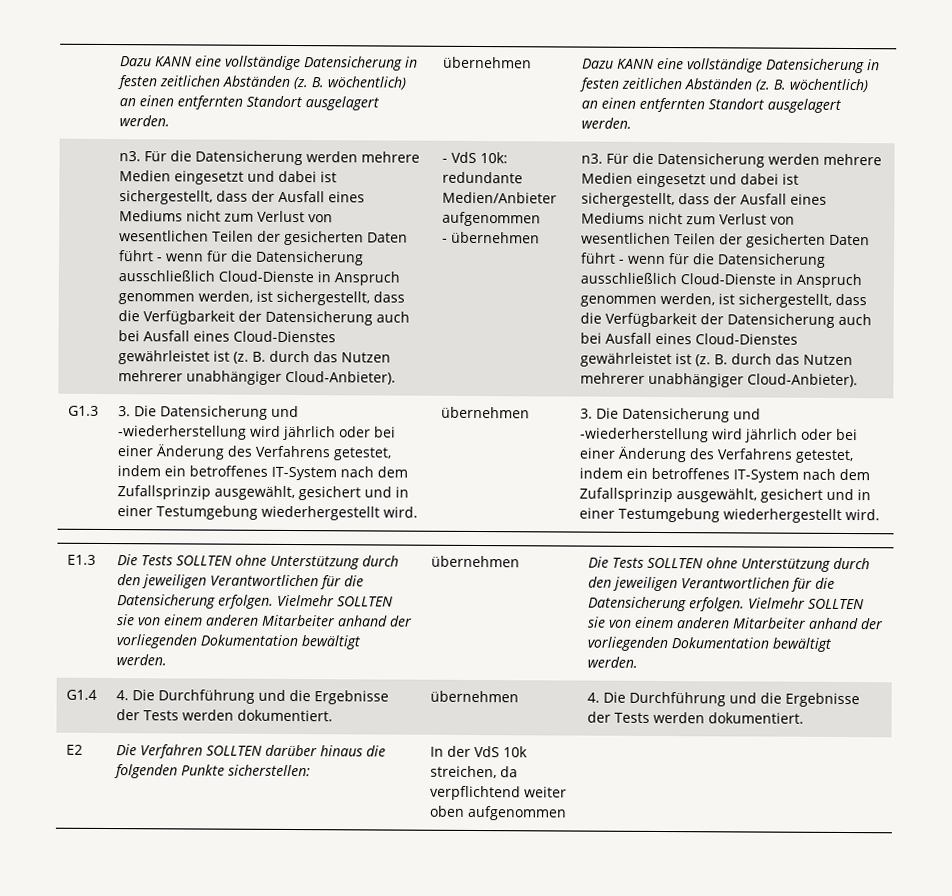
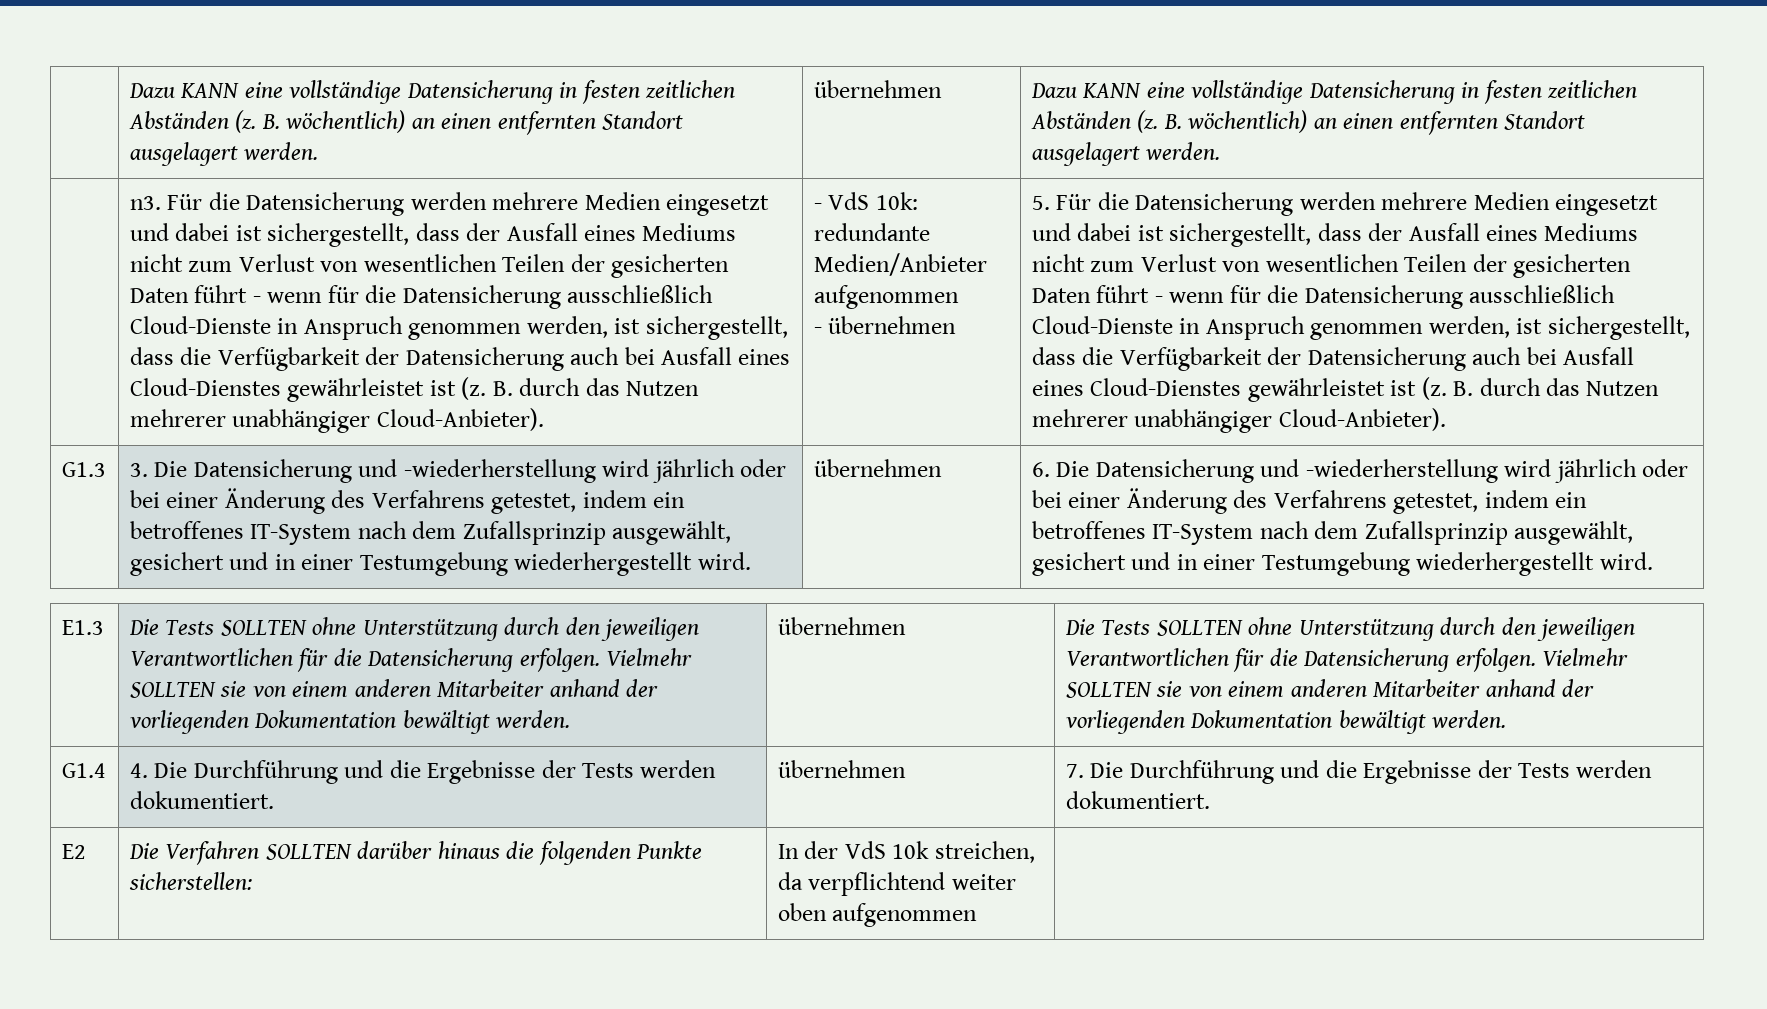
- - übernehmen | n3. Für die Datensicherung werden mehrere Medien eingesetzt und dabei ist sichergestellt, dass der Ausfall eines Mediums nicht zum Verlust von wesentlichen Teilen der gesicherten Daten führt - wenn für die Datensicherung ausschließlich Cloud-Dienste in Anspruch genommen werden, ist sichergestellt, dass die Verfügbarkeit der Datensicherung auch bei Ausfall eines Cloud-Dienstes gewährleistet ist (z.
+ - übernehmen | 5. Für die Datensicherung werden mehrere Medien eingesetzt und dabei ist sichergestellt, dass der Ausfall eines Mediums nicht zum Verlust von wesentlichen Teilen der gesicherten Daten führt - wenn für die Datensicherung ausschließlich Cloud-Dienste in Anspruch genommen werden, ist sichergestellt, dass die Verfügbarkeit der Datensicherung auch bei Ausfall eines Cloud-Dienstes gewährleistet ist (z.
- übernehmen | 3. Die Datensicherung und -wiederherstellung wird jährlich oder bei einer Änderung des Verfahrens getestet, indem ein betroffenes IT-System nach dem Zufallsprinzip ausgewählt, gesichert und in einer Testumgebung wiederhergestellt wird.
+ übernehmen | 6. Die Datensicherung und -wiederherstellung wird jährlich oder bei einer Änderung des Verfahrens getestet, indem ein betroffenes IT-System nach dem Zufallsprinzip ausgewählt, gesichert und in einer Testumgebung wiederhergestellt wird.
- G1.4 | 4. Die Durchführung und die Ergebnisse der Tests werden dokumentiert. | übernehmen | 4. Die Durchführung und die Ergebnisse der Tests werden dokumentiert.
+ G1.4 | 4. Die Durchführung und die Ergebnisse der Tests werden dokumentiert. | übernehmen | 7. Die Durchführung und die Ergebnisse der Tests werden dokumentiert.

